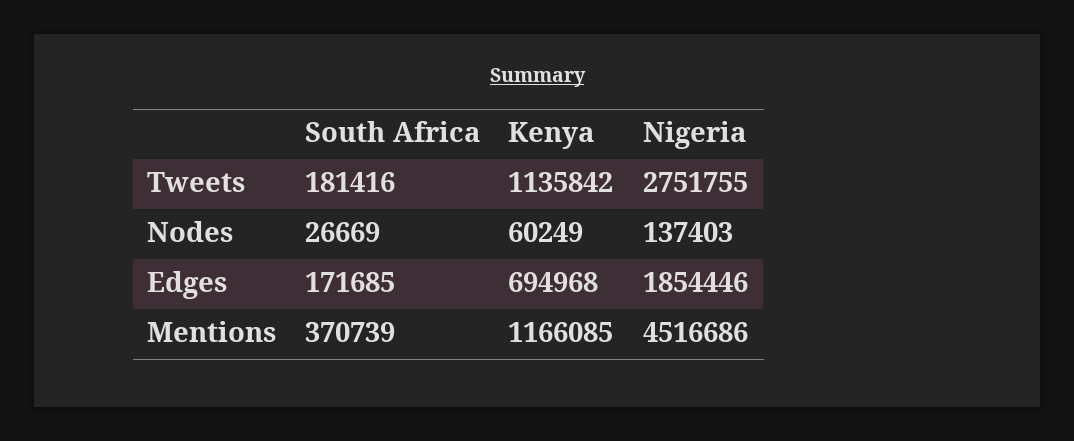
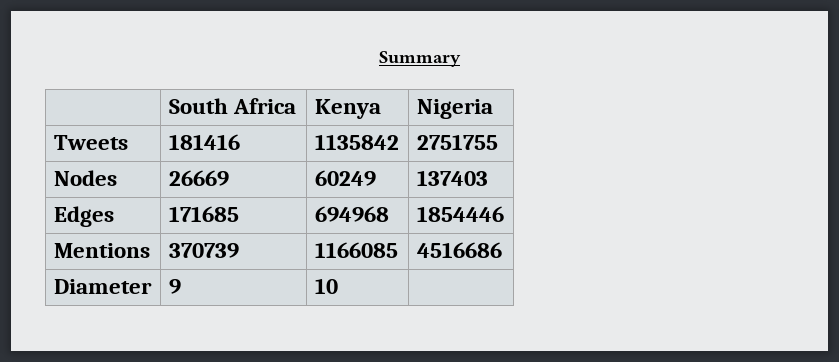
+ Diameter | 9 | 10 |

